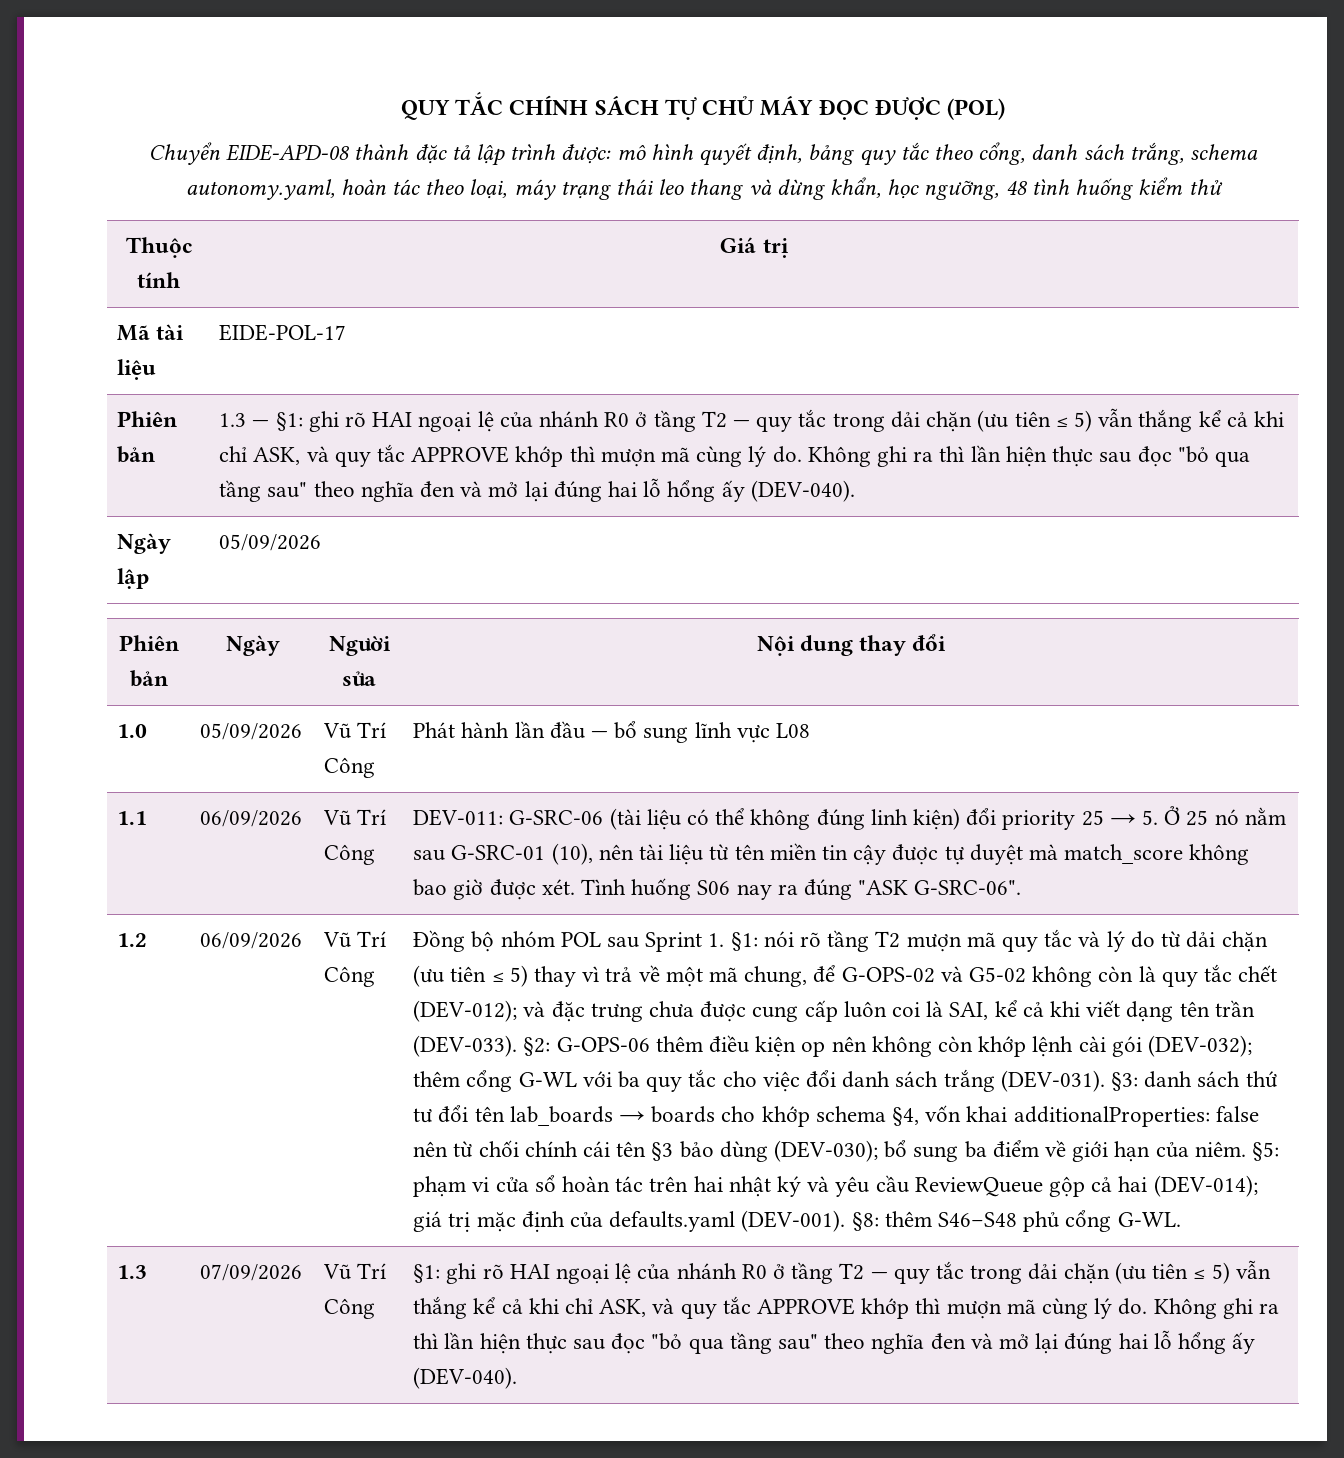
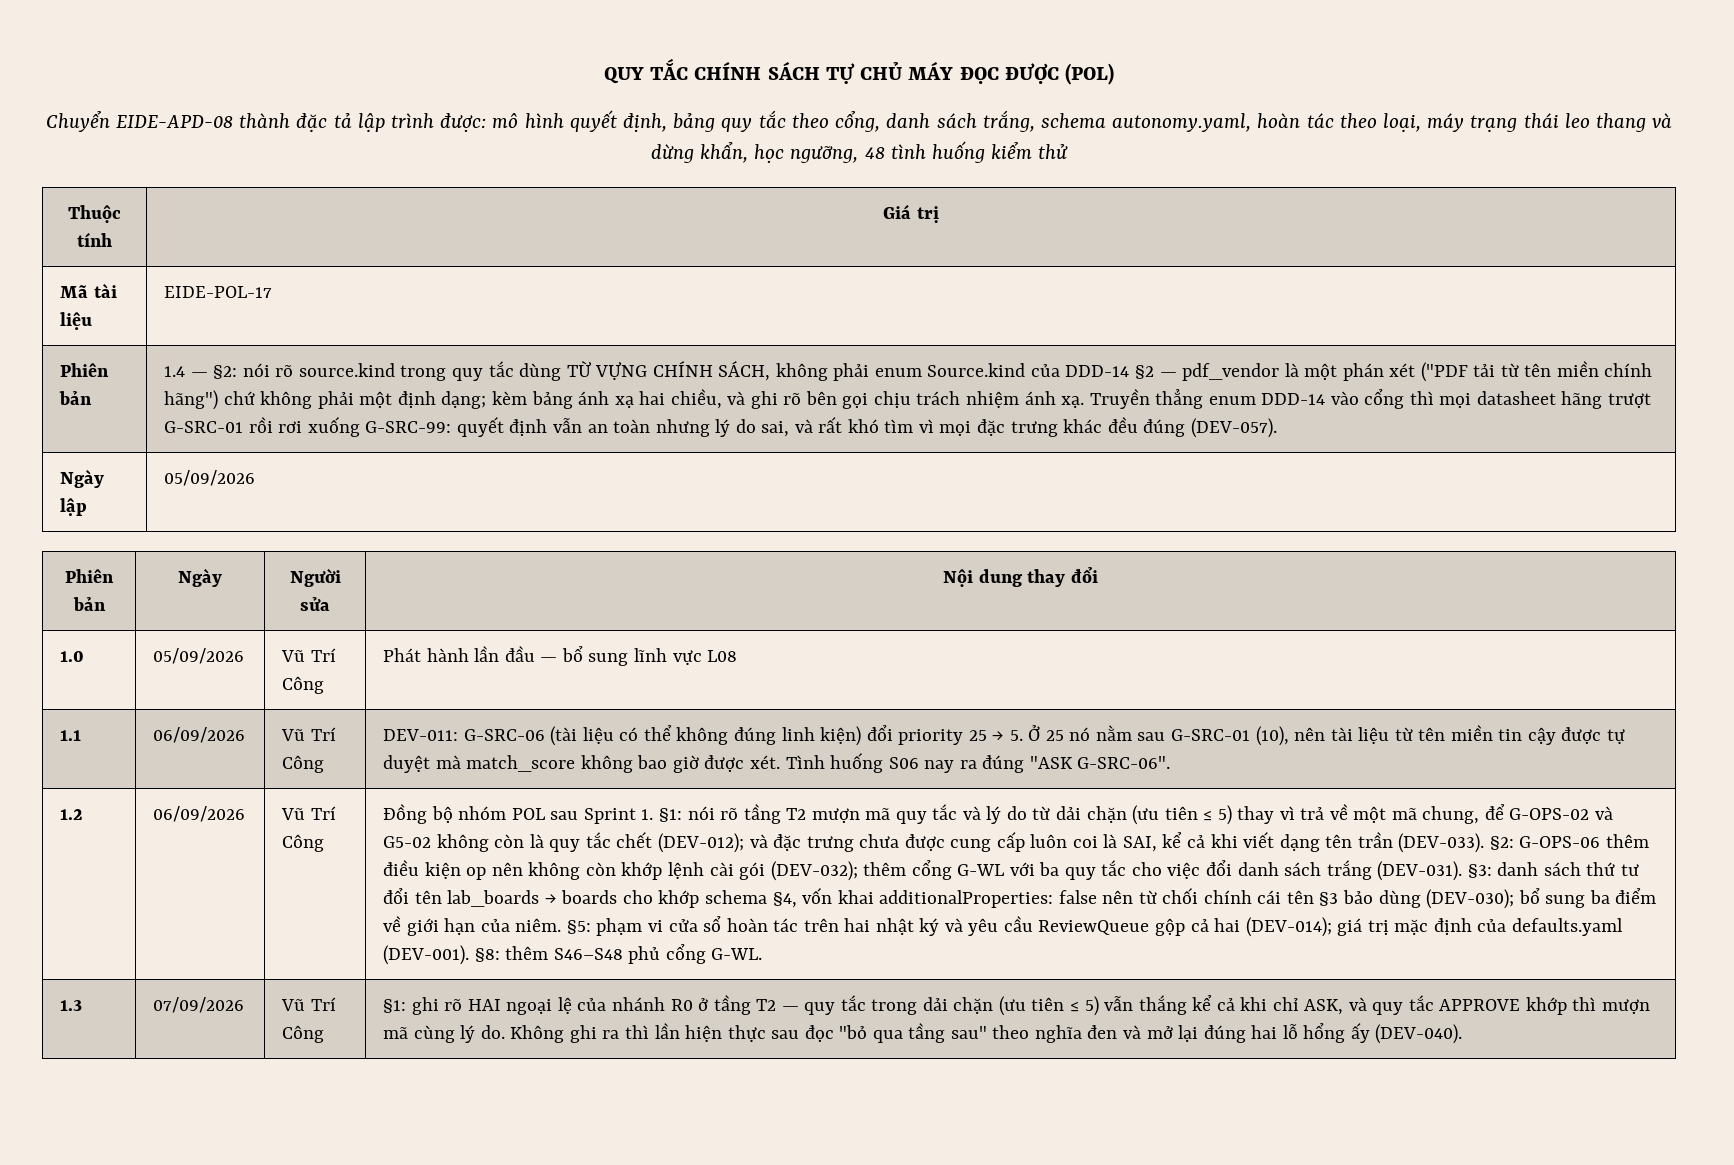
- 1.3 — §1: ghi rõ HAI ngoại lệ của nhánh R0 ở tầng T2 — quy tắc trong dải chặn (ưu tiên ≤ 5) vẫn thắng kể cả khi chỉ ASK, và quy tắc APPROVE khớp thì mượn mã cùng lý do. Không ghi ra thì lần hiện thực sau đọc "bỏ qua tầng sau" theo nghĩa đen và mở lại đúng hai lỗ hổng ấy (DEV-040).
+ 1.4 — §2: nói rõ source.kind trong quy tắc dùng TỪ VỰNG CHÍNH SÁCH, không phải enum Source.kind của DDD-14 §2 — pdf_vendor là một phán xét ("PDF tải từ tên miền chính hãng") chứ không phải một định dạng; kèm bảng ánh xạ hai chiều, và ghi rõ bên gọi chịu trách nhiệm ánh xạ. Truyền thẳng enum DDD-14 vào cổng thì mọi datasheet hãng trượt G-SRC-01 rồi rơi xuống G-SRC-99: quyết định vẫn an toàn nhưng lý do sai, và rất khó tìm vì mọi đặc trưng khác đều đúng (DEV-057).

